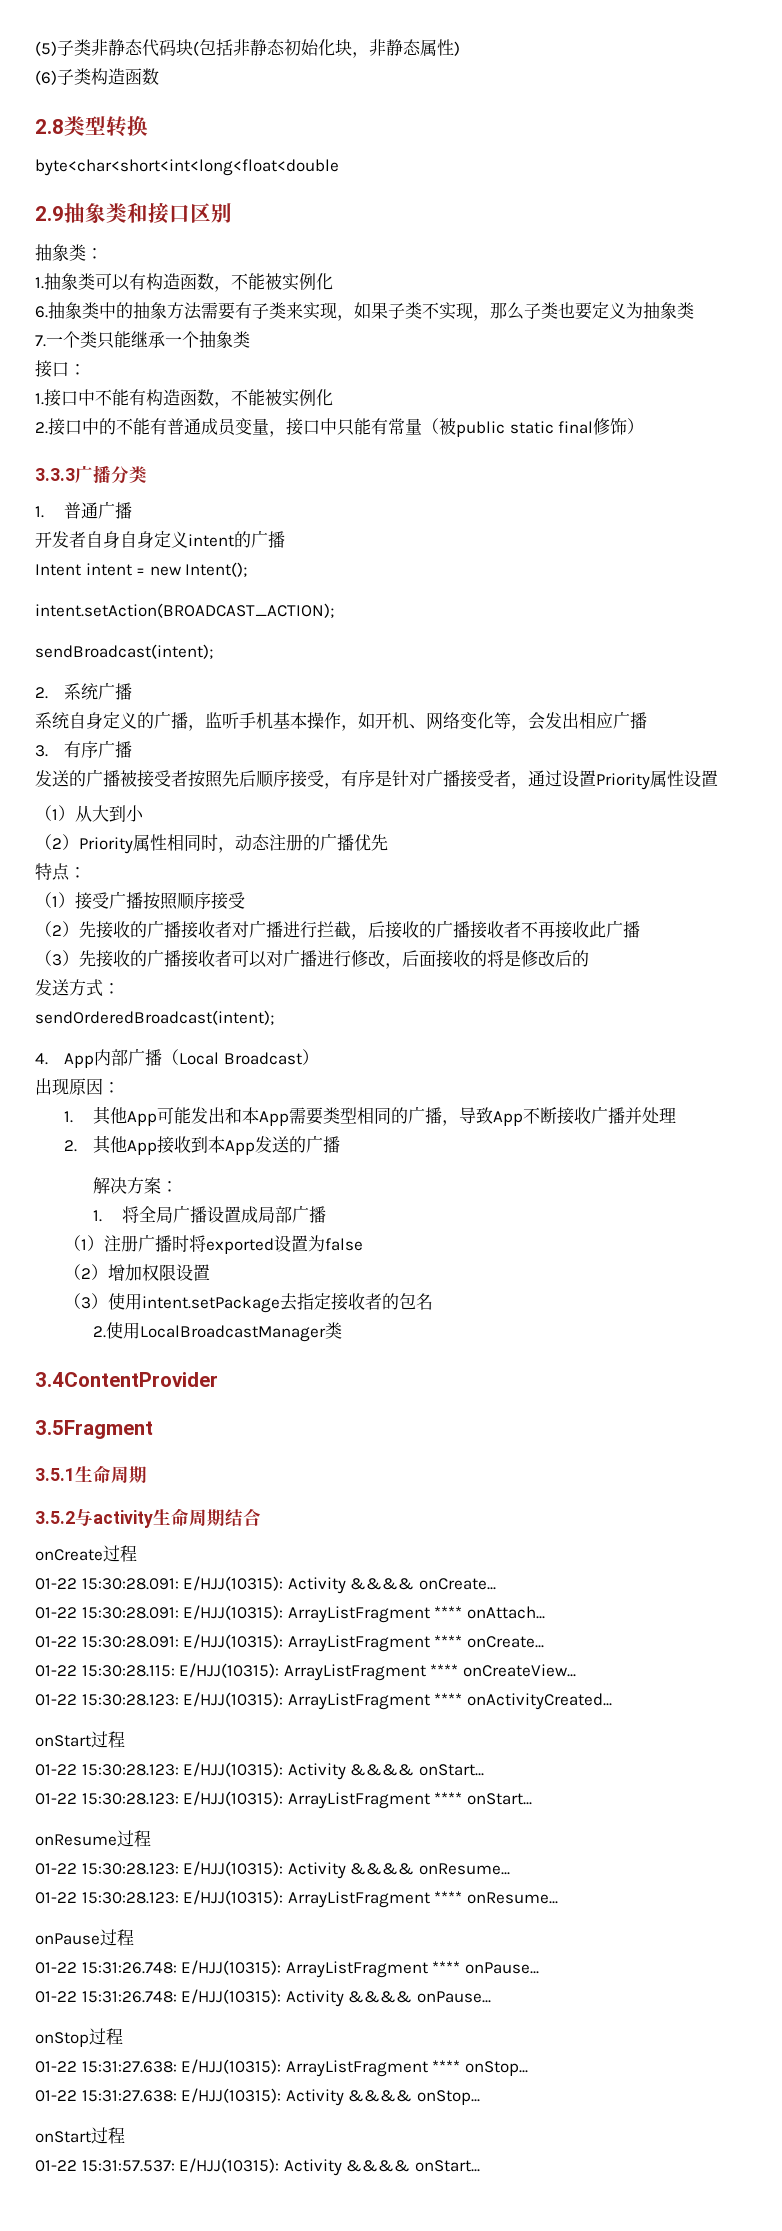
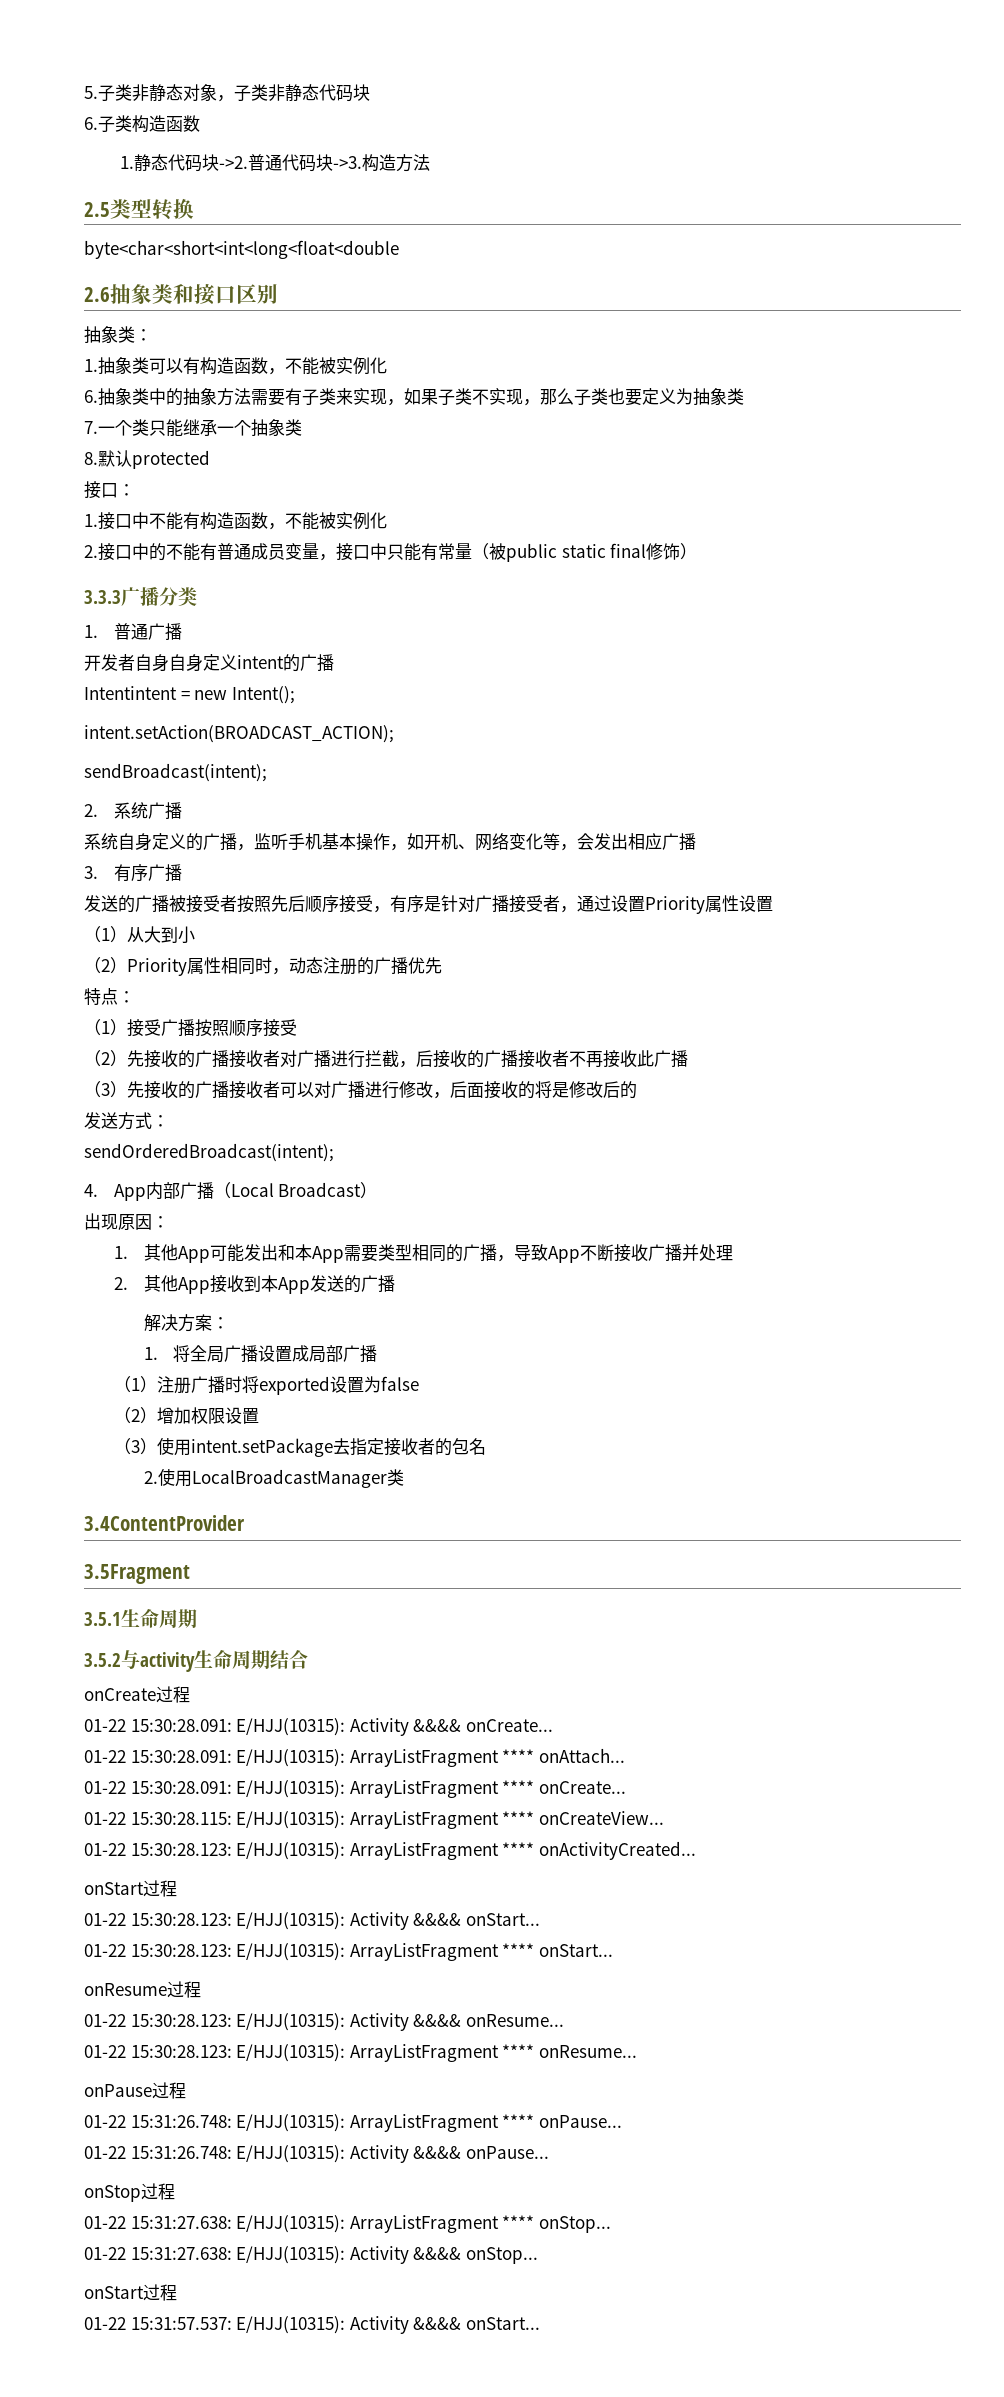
- (5)子类非静态代码块(包括非静态初始化块，非静态属性)
- (6)子类构造函数
- 2.8类型转换
+ 5.子类非静态对象，子类非静态代码块
+ 6.子类构造函数
+ 1.静态代码块->2.普通代码块->3.构造方法
+ 2.5类型转换
- 2.9抽象类和接口区别
+ 2.6抽象类和接口区别
+ 8.默认protected
- Intent intent = new Intent();
+ Intentintent = new Intent();

